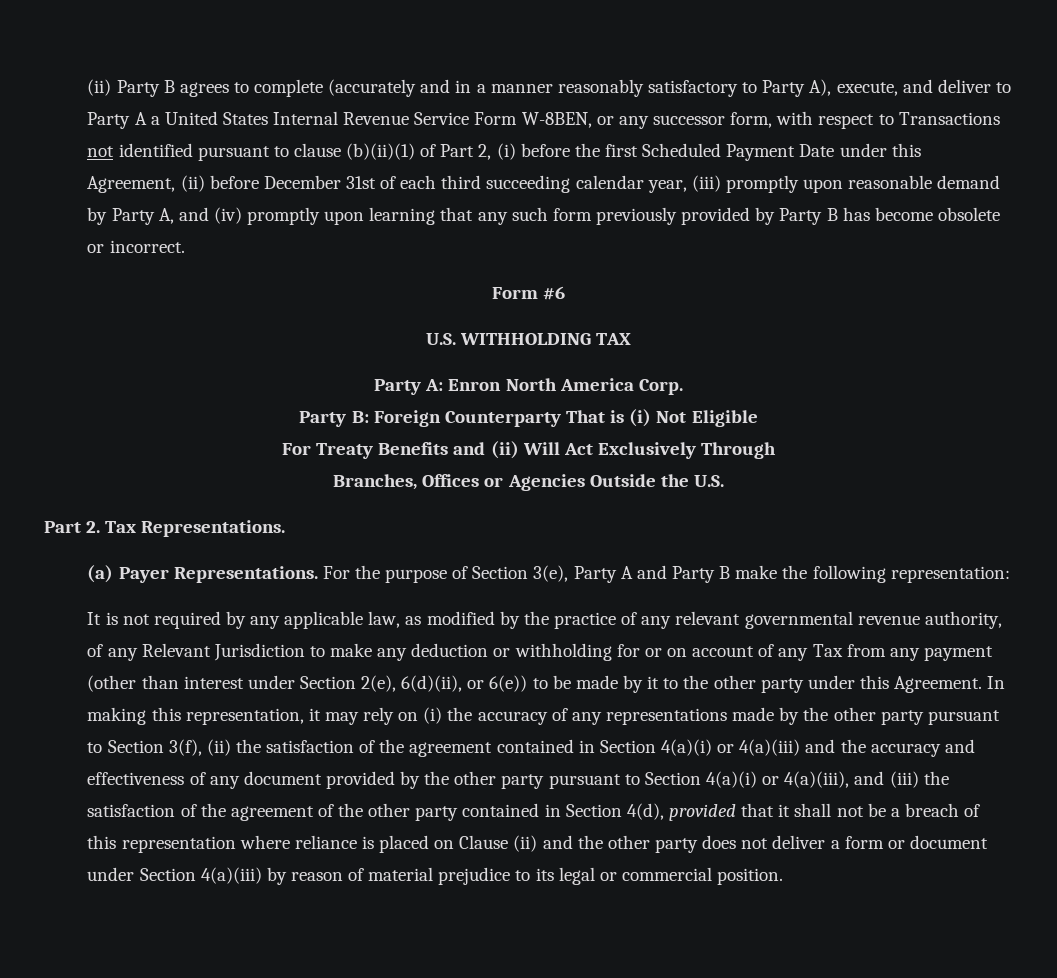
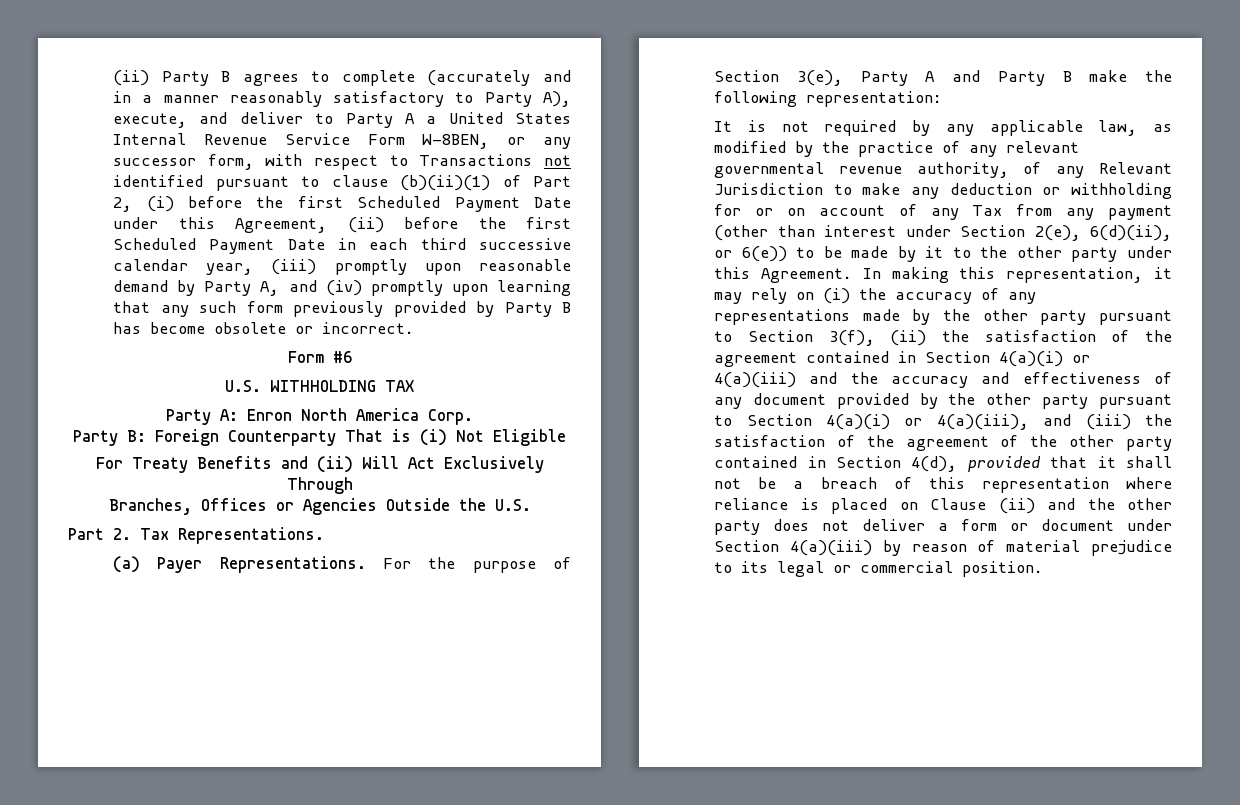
- (ii) Party B agrees to complete (accurately and in a manner reasonably satisfactory to Party A), execute, and deliver to Party A a United States Internal Revenue Service Form W-8BEN, or any successor form, with respect to Transactions not identified pursuant to clause (b)(ii)(1) of Part 2, (i) before the first Scheduled Payment Date under this Agreement, (ii) before December 31st of each third succeeding calendar year, (iii) promptly upon reasonable demand by Party A, and (iv) promptly upon learning that any such form previously provided by Party B has become obsolete or incorrect.
+ (ii) Party B agrees to complete (accurately and in a manner reasonably satisfactory to Party A), execute, and deliver to Party A a United States Internal Revenue Service Form W-8BEN, or any successor form, with respect to Transactions not identified pursuant to clause (b)(ii)(1) of Part 2, (i) before the first Scheduled Payment Date under this Agreement, (ii) before the first Scheduled Payment Date in each third successive calendar year, (iii) promptly upon reasonable demand by Party A, and (iv) promptly upon learning that any such form previously provided by Party B has become obsolete or incorrect.

